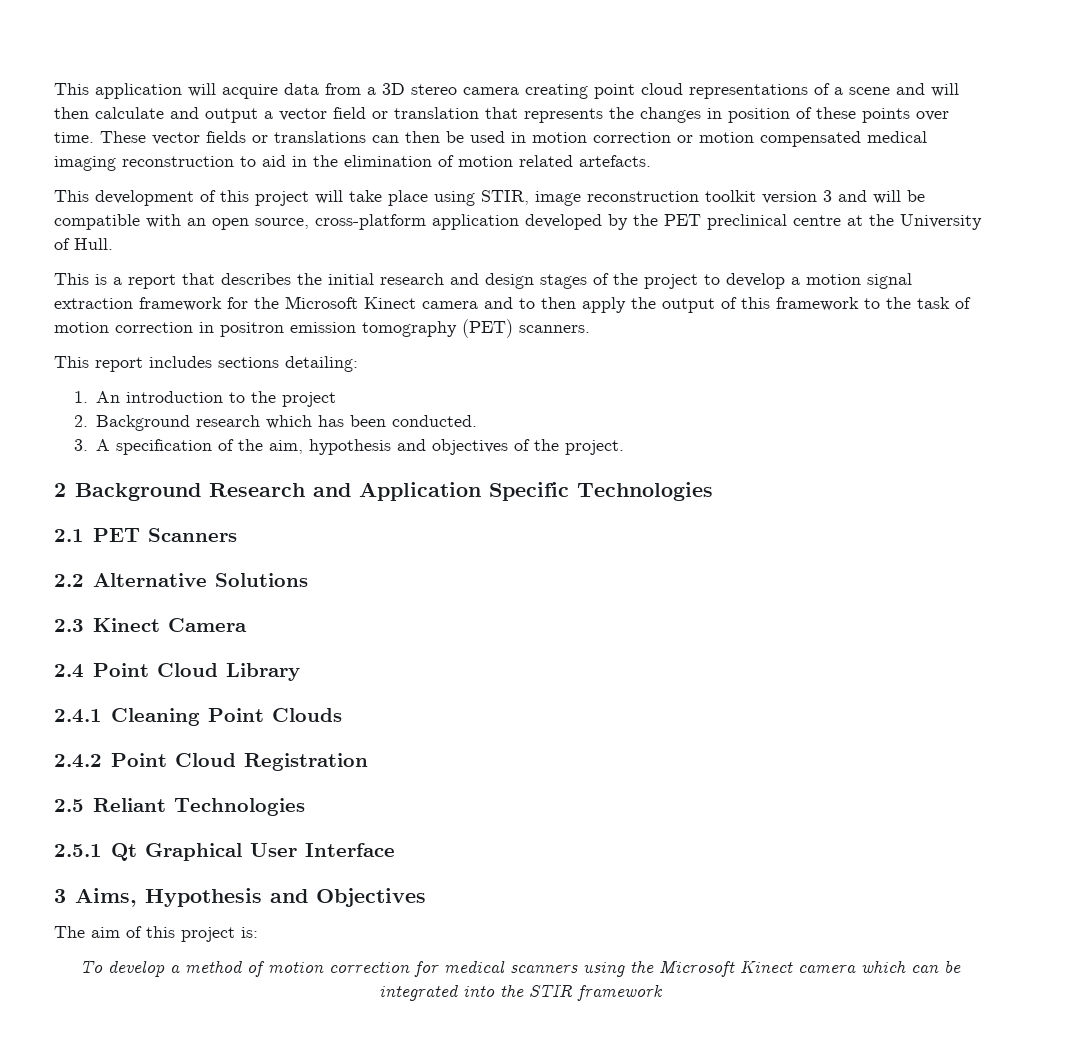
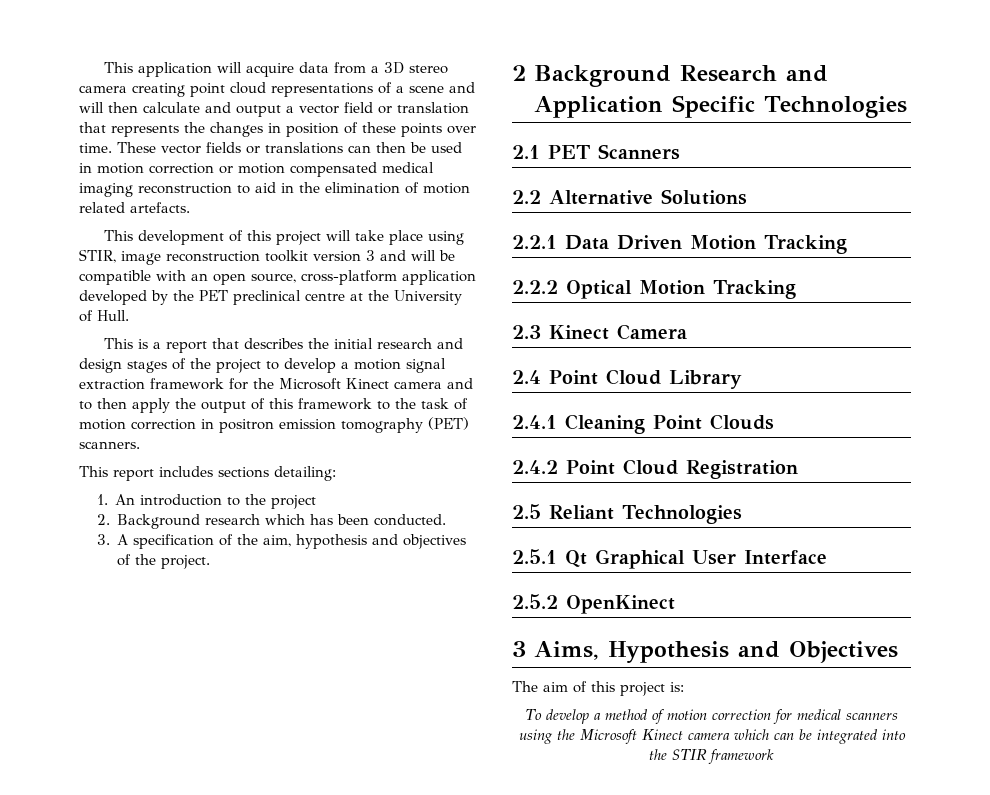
+ 2.2.1 Data Driven Motion Tracking
+ 2.2.2 Optical Motion Tracking
+ 2.5.2 OpenKinect

